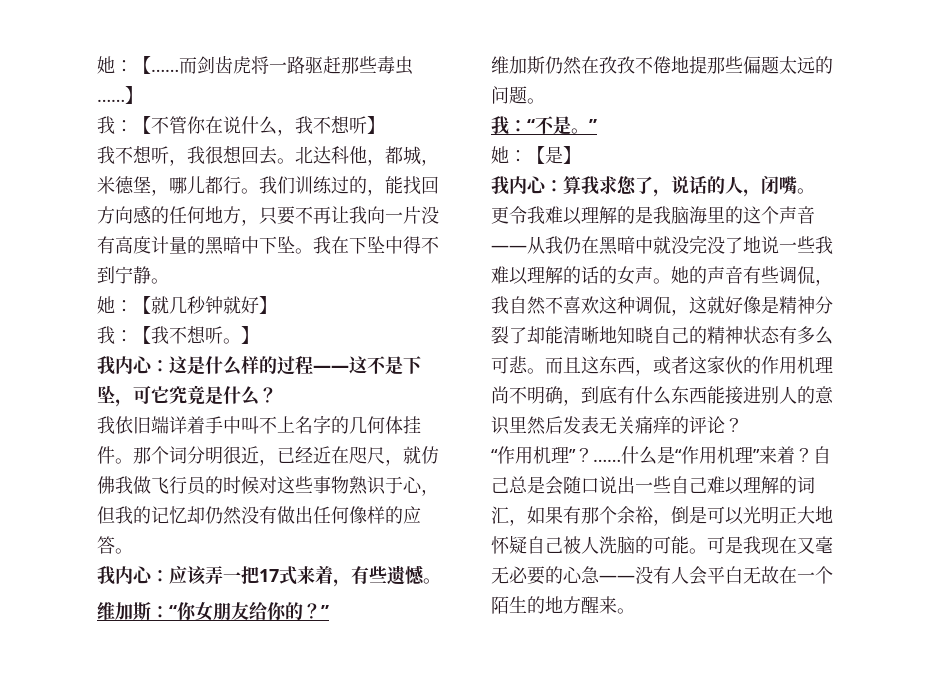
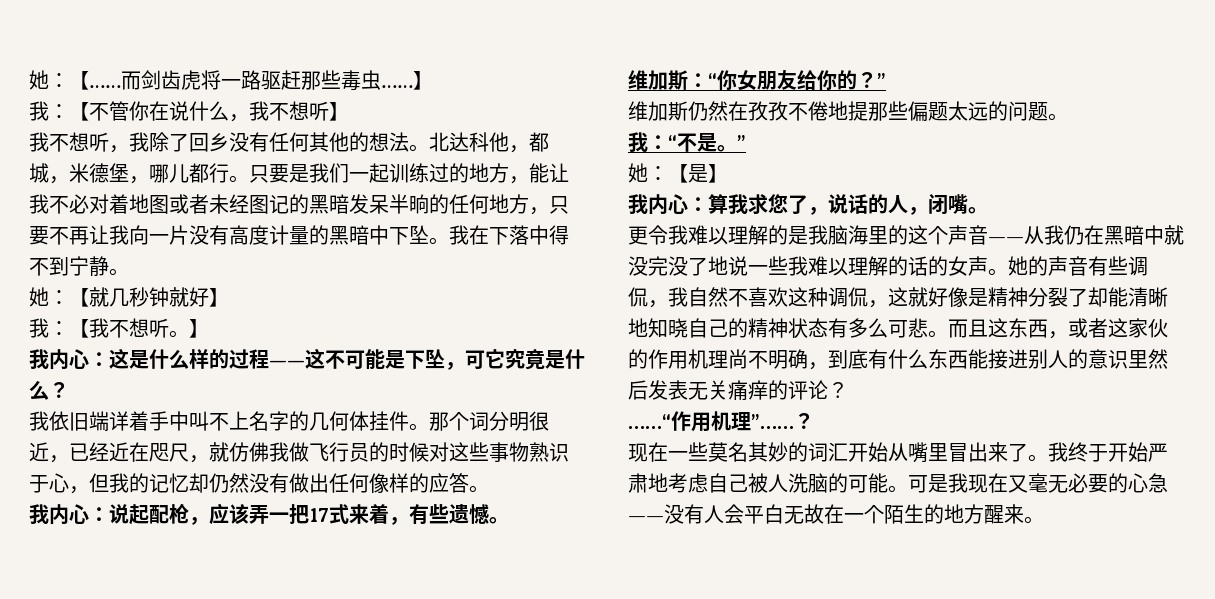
- 我不想听，我很想回去。
+ 我不想听，我除了回乡没有任何其他的想法。
- 我们训练过的，能找回方向感的任何地方，只要不再让我向一片没有高度计量的黑暗中下坠。
+ 只要是我们一起训练过的地方，能让我不必对着地图或者未经图记的黑暗发呆半晌的任何地方，只要不再让我向一片没有高度计量的黑暗中下坠。
- 我在下坠中得不到宁静。
+ 我在下落中得不到宁静。
- 我内心：这是什么样的过程——这不是下坠，可它究竟是什么？
+ 我内心：这是什么样的过程——这不可能是下坠，可它究竟是什么？
- 我内心：应该弄一把17式来着，有些遗憾。
+ 我内心：说起配枪，应该弄一把17式来着，有些遗憾。
- “作用机理”？……什么是“作用机理”来着？自己总是会随口说出一些自己难以理解的词汇，如果有那个余裕，倒是可以光明正大地怀疑自己被人洗脑的可能。
+ ……“作用机理”……？
+ 现在一些莫名其妙的词汇开始从嘴里冒出来了。我终于开始严肃地考虑自己被人洗脑的可能。

